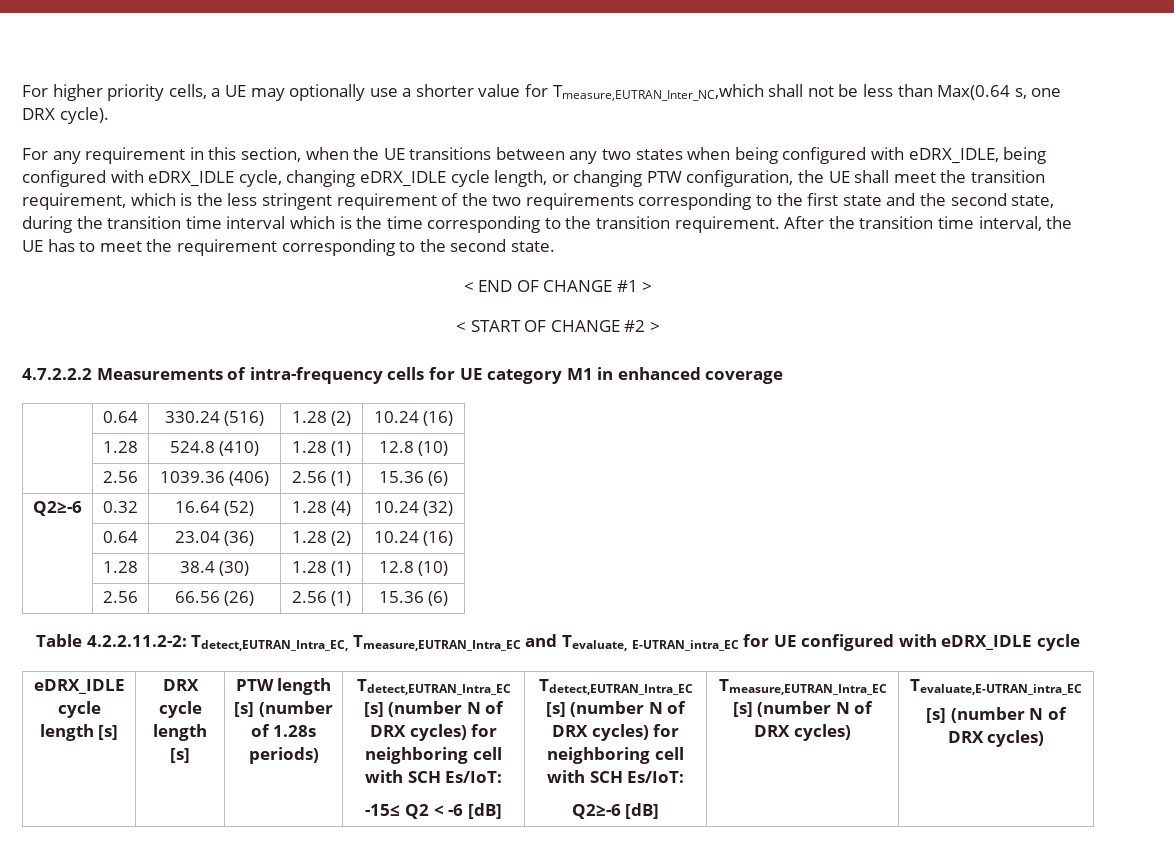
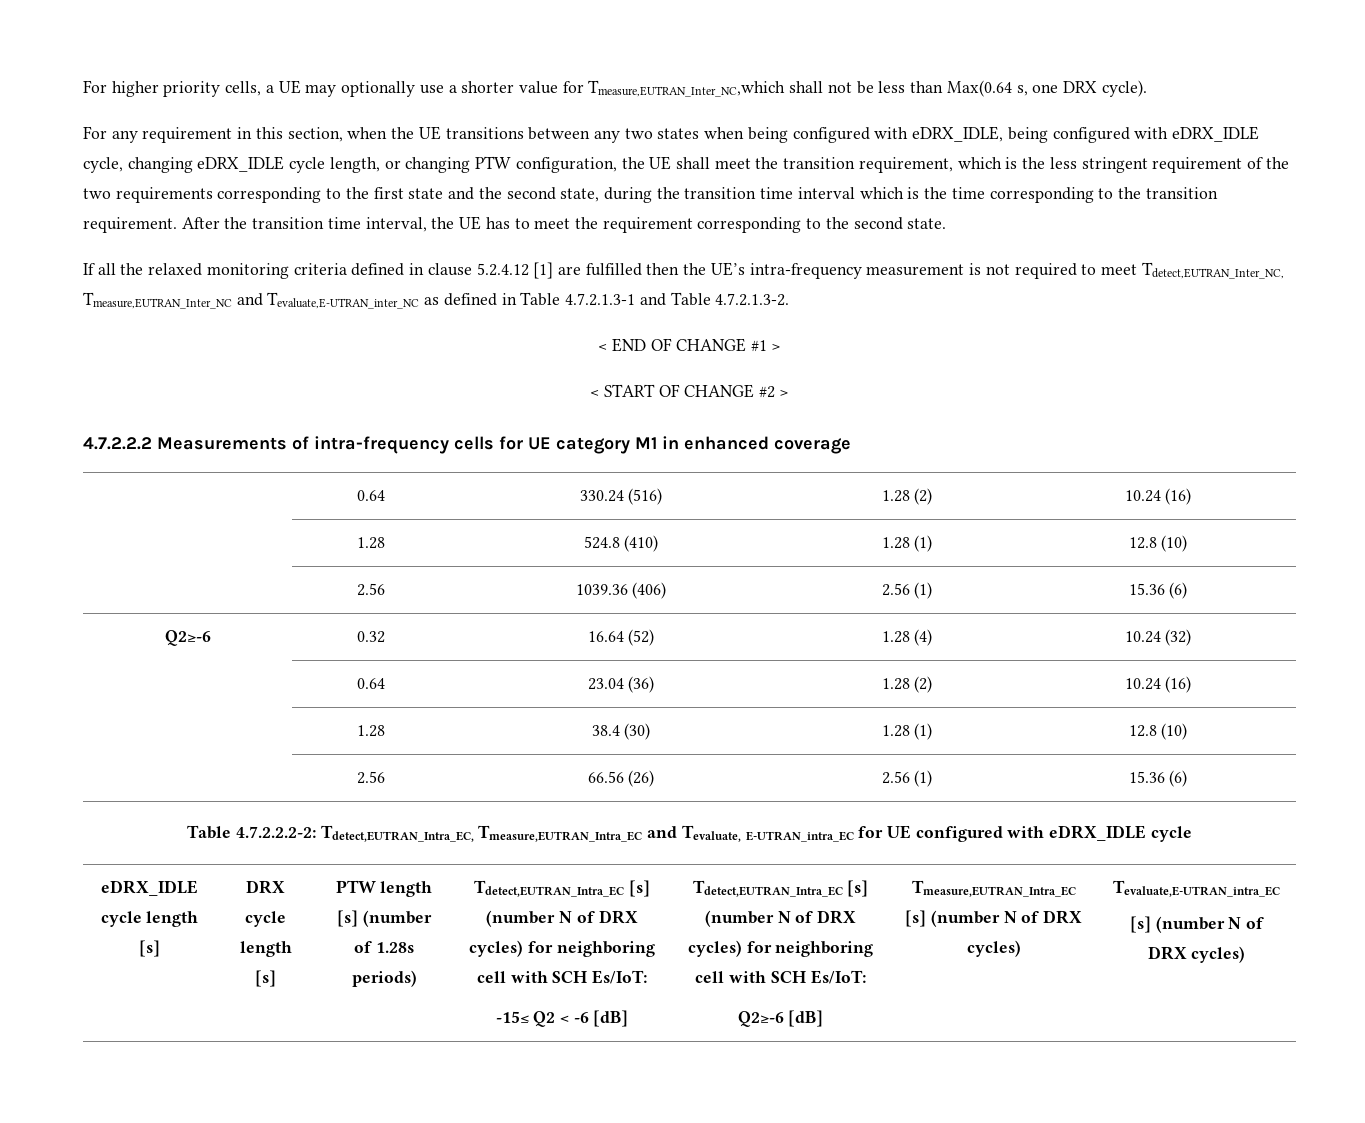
+ If all the relaxed monitoring criteria defined in clause 5.2.4.12 [1] are fulfilled then the UE’s intra-frequency measurement is not required to meet Tdetect,EUTRAN_Inter_NC, Tmeasure,EUTRAN_Inter_NC and Tevaluate,E-UTRAN_inter_NC as defined in Table 4.7.2.1.3-1 and Table 4.7.2.1.3-2.
- Table 4.2.2.11.2-2: Tdetect,EUTRAN_Intra_EC, Tmeasure,EUTRAN_Intra_EC and Tevaluate, E-UTRAN_intra_EC for UE configured with eDRX_IDLE cycle
+ Table 4.7.2.2.2-2: Tdetect,EUTRAN_Intra_EC, Tmeasure,EUTRAN_Intra_EC and Tevaluate, E-UTRAN_intra_EC for UE configured with eDRX_IDLE cycle

